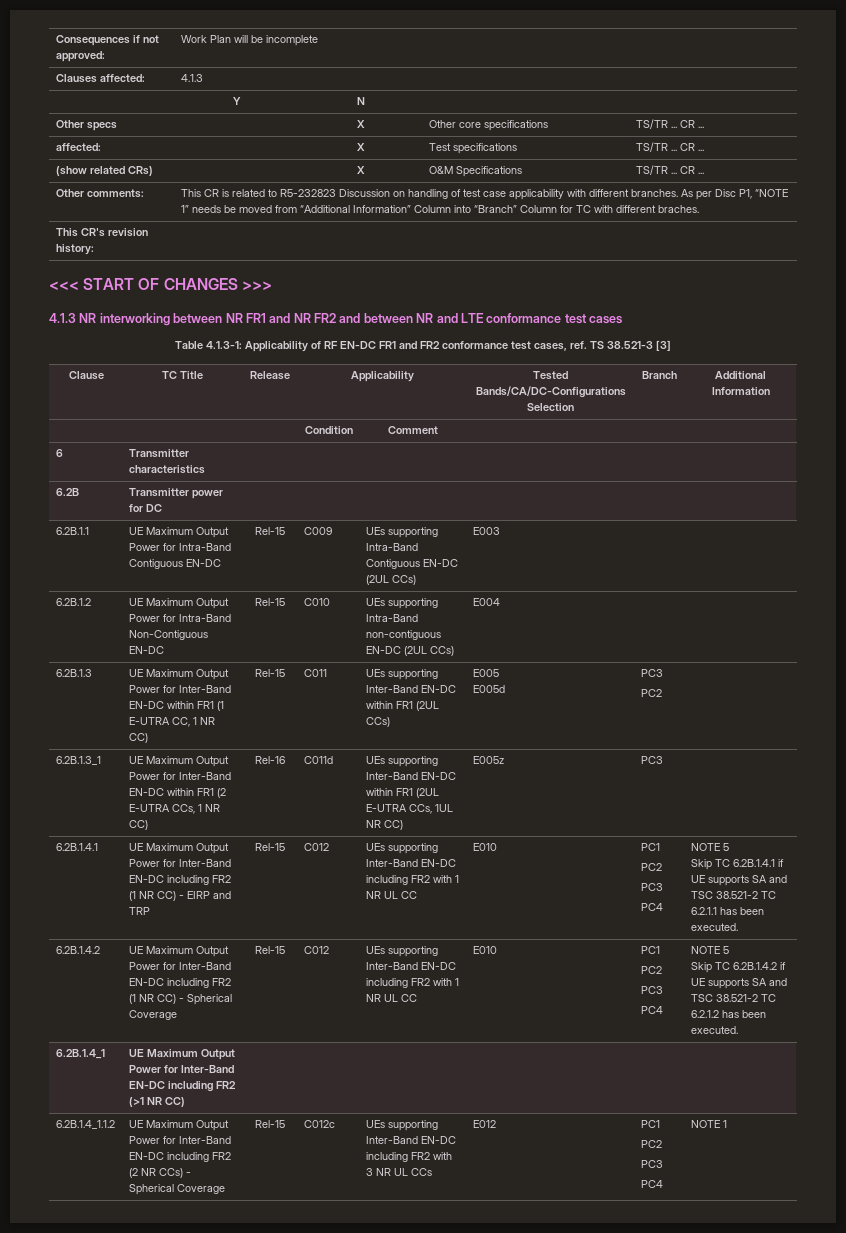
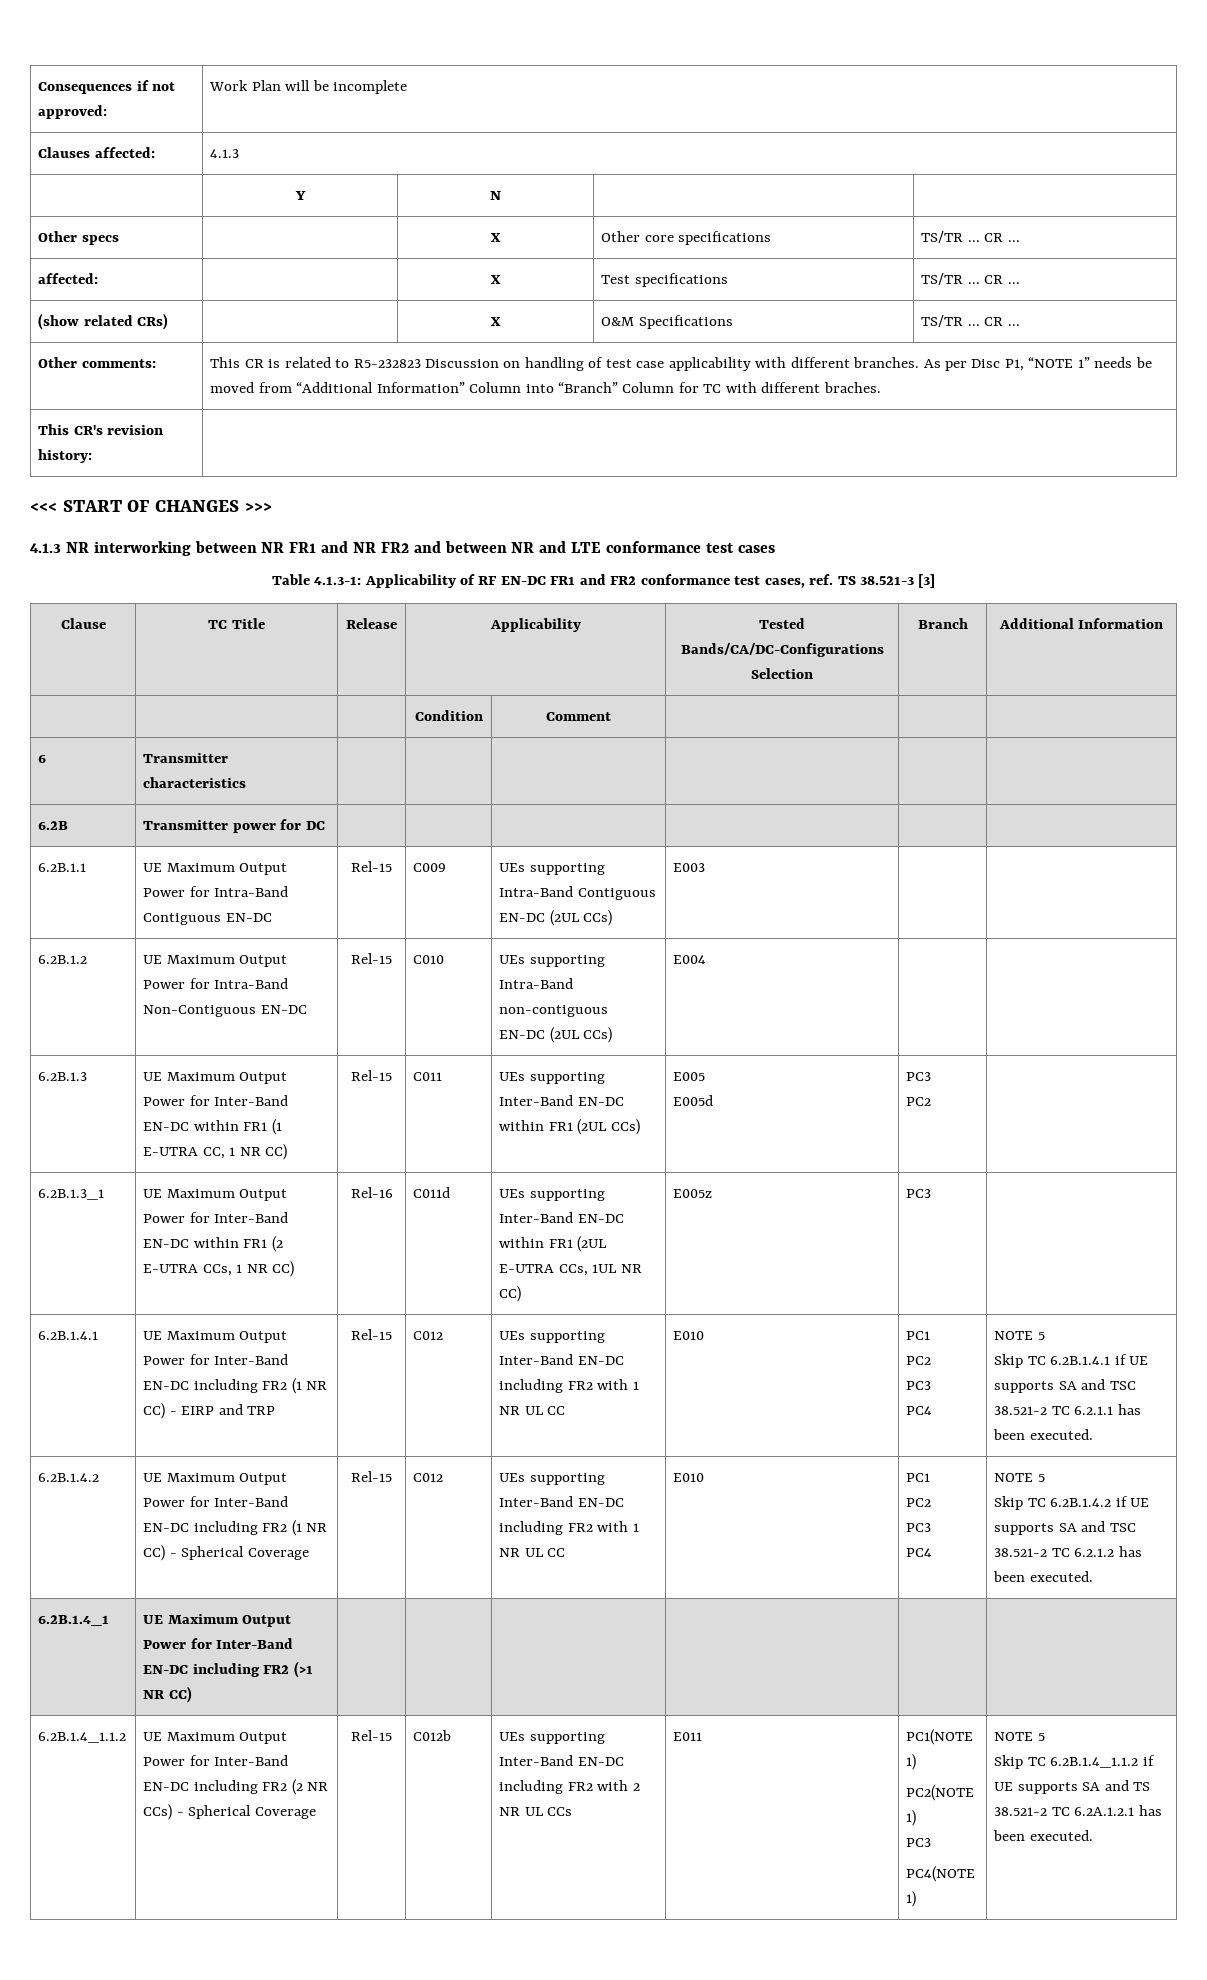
- C012c | UEs supporting Inter-Band EN-DC including FR2 with 3 NR UL CCs
+ C012b | UEs supporting Inter-Band EN-DC including FR2 with 2 NR UL CCs
- E012 | PC1
- PC2
+ E011 | PC1(NOTE 1)
+ PC2(NOTE 1)
  PC3
- PC4 | NOTE 1
+ PC4(NOTE 1) | NOTE 5
+ Skip TC 6.2B.1.4_1.1.2 if UE supports SA and TS 38.521-2 TC 6.2A.1.2.1 has been executed.

